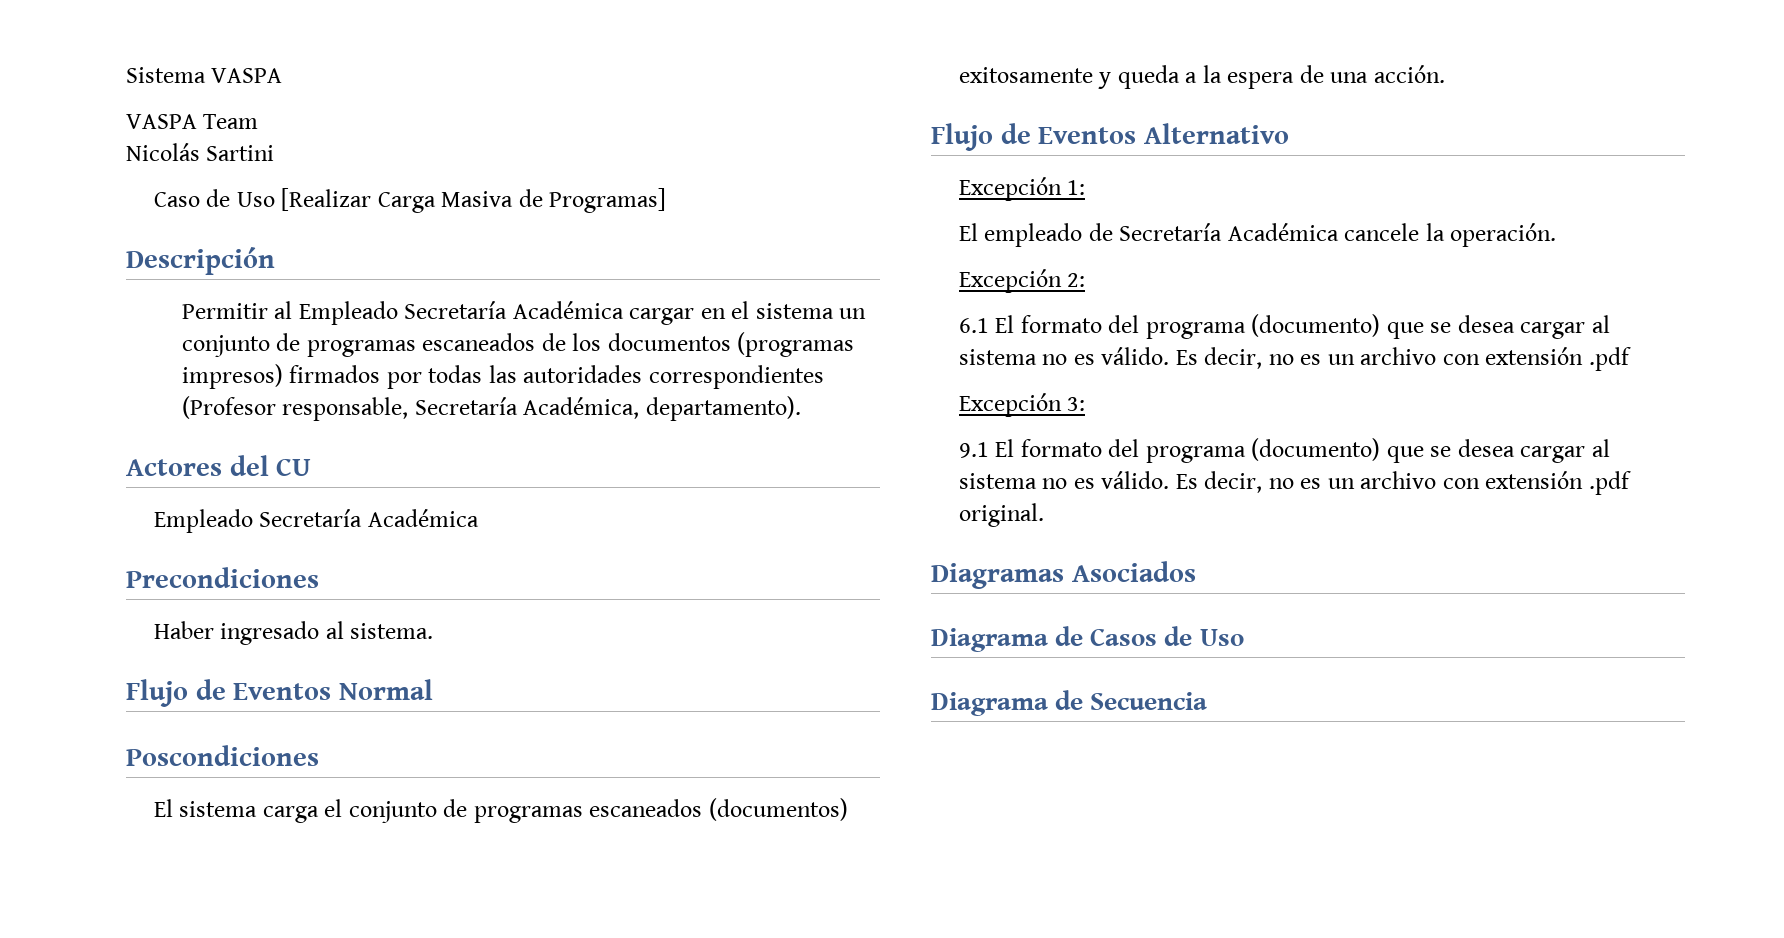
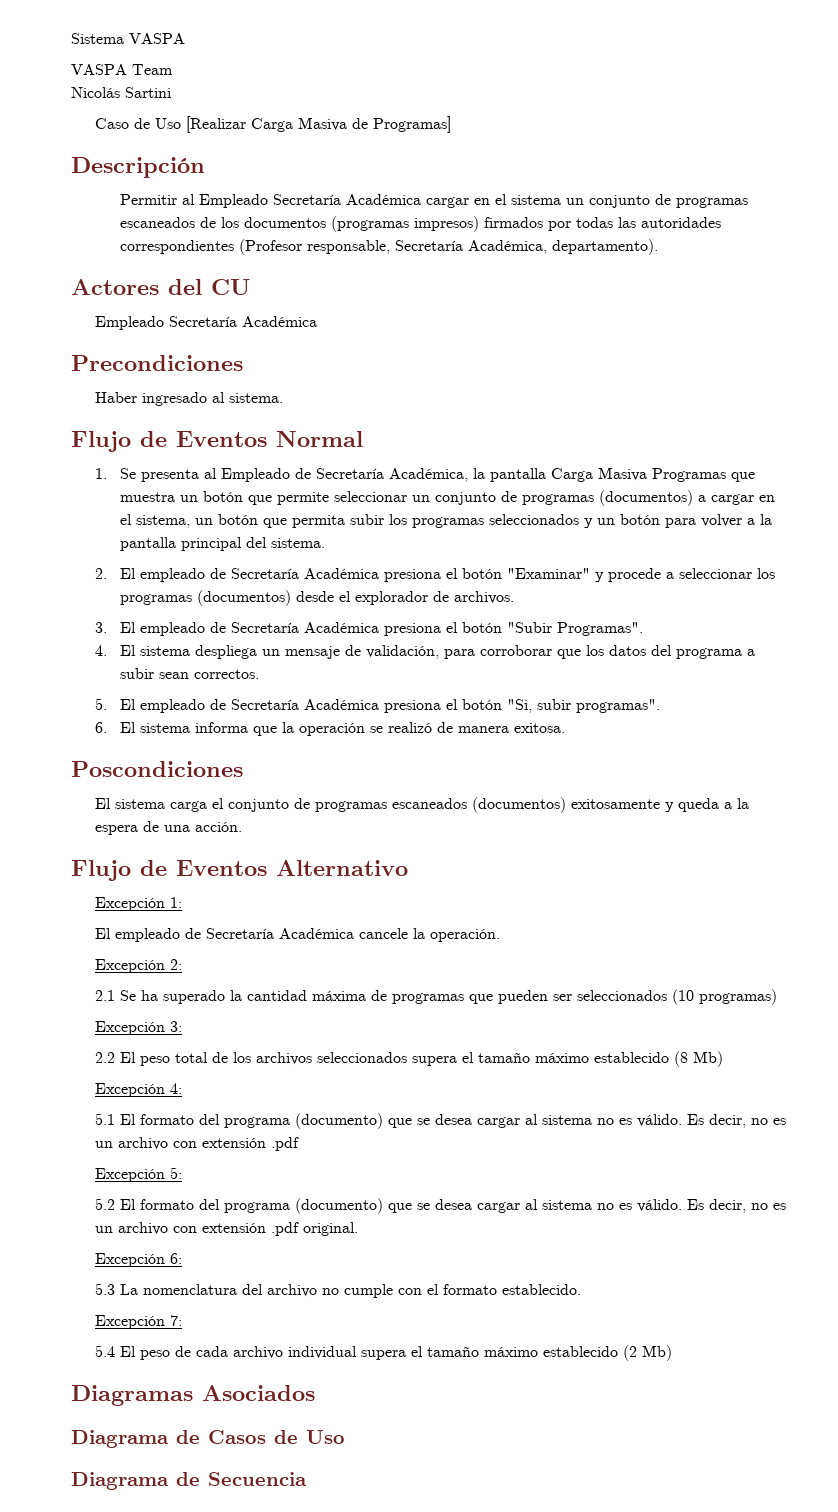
+ 1. Se presenta al Empleado de Secretaría Académica, la pantalla Carga Masiva Programas que muestra un botón que permite seleccionar un conjunto de programas (documentos) a cargar en el sistema, un botón que permita subir los programas seleccionados y un botón para volver a la pantalla principal del sistema.
+ 2. El empleado de Secretaría Académica presiona el botón "Examinar" y procede a seleccionar los programas (documentos) desde el explorador de archivos.
+ 3. El empleado de Secretaría Académica presiona el botón "Subir Programas".
+ 4. El sistema despliega un mensaje de validación, para corroborar que los datos del programa a subir sean correctos.
+ 5. El empleado de Secretaría Académica presiona el botón "Si, subir programas".
+ 6. El sistema informa que la operación se realizó de manera exitosa.
- 6.1 El formato del programa (documento) que se desea cargar al sistema no es válido.
+ 2.1 Se ha superado la cantidad máxima de programas que pueden ser seleccionados (10 programas)
+ Excepción 3:
+ 2.2 El peso total de los archivos seleccionados supera el tamaño máximo establecido (8 Mb)
+ Excepción 4:
+ 5.1 El formato del programa (documento) que se desea cargar al sistema no es válido.
- Excepción 3:
- 9.1 El formato del programa (documento) que se desea cargar al sistema no es válido.
+ Excepción 5:
+ 5.2 El formato del programa (documento) que se desea cargar al sistema no es válido.
+ Excepción 6:
+ 5.3 La nomenclatura del archivo no cumple con el formato establecido.
+ Excepción 7:
+ 5.4 El peso de cada archivo individual supera el tamaño máximo establecido (2 Mb)

